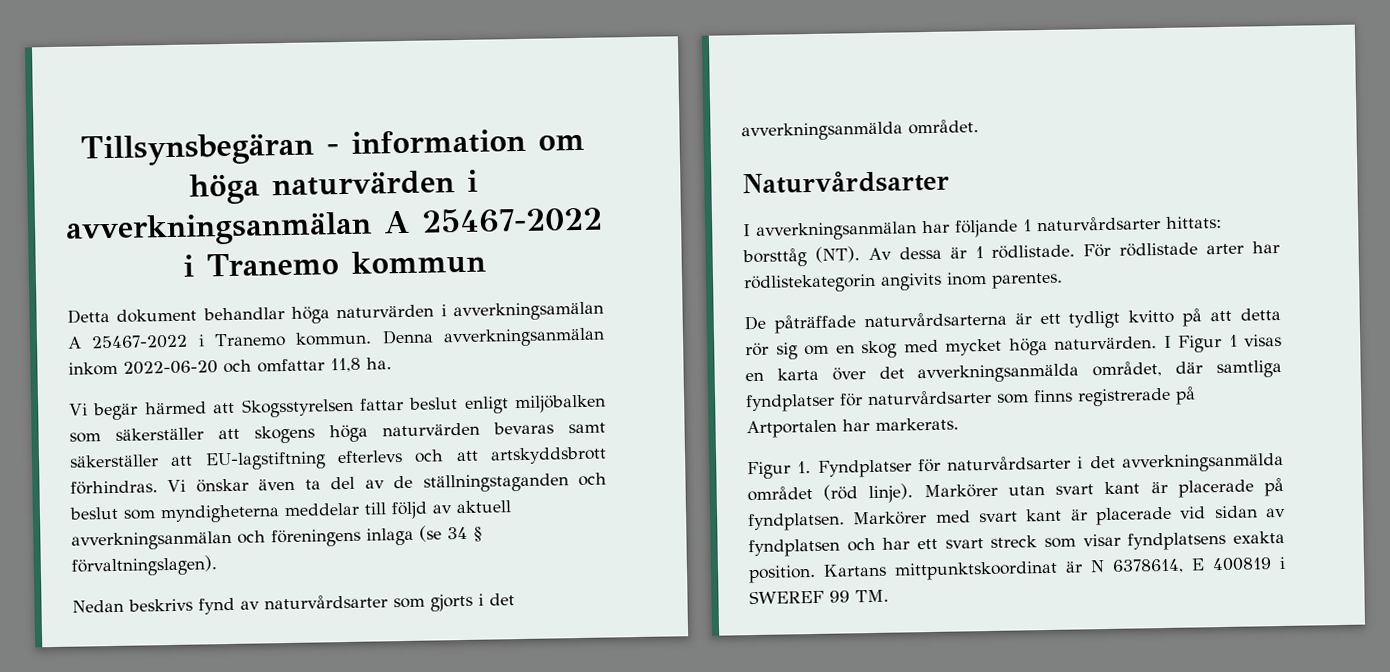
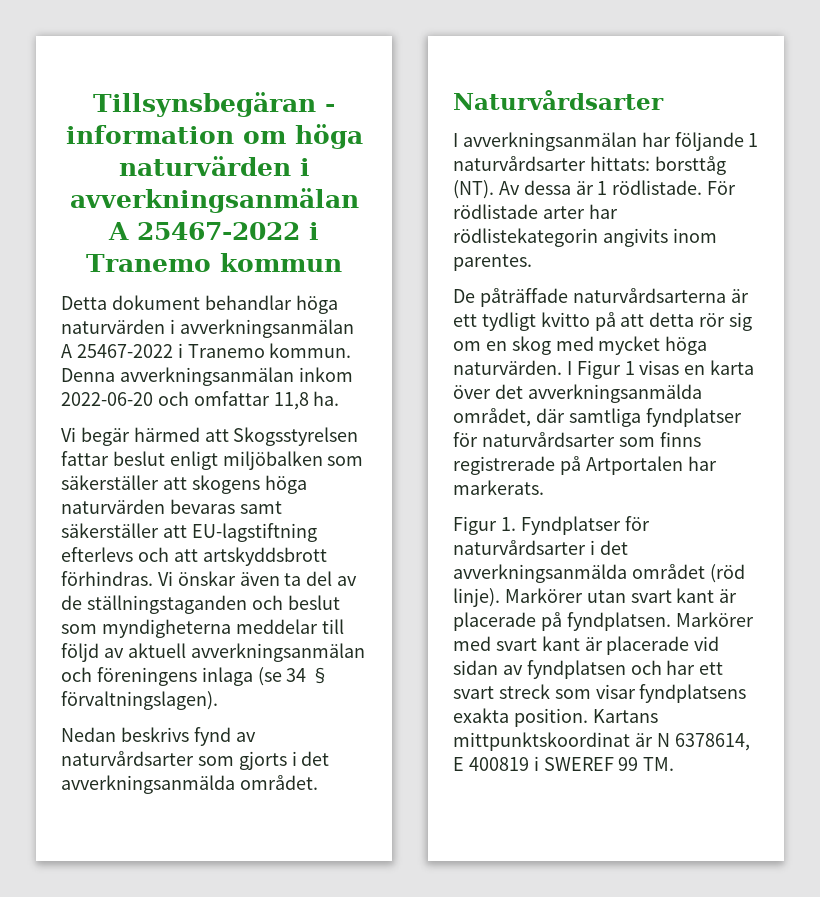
- Detta dokument behandlar höga naturvärden i avverkningsamälan A 25467-2022 i Tranemo kommun.
+ Detta dokument behandlar höga naturvärden i avverkningsanmälan A 25467-2022 i Tranemo kommun.

